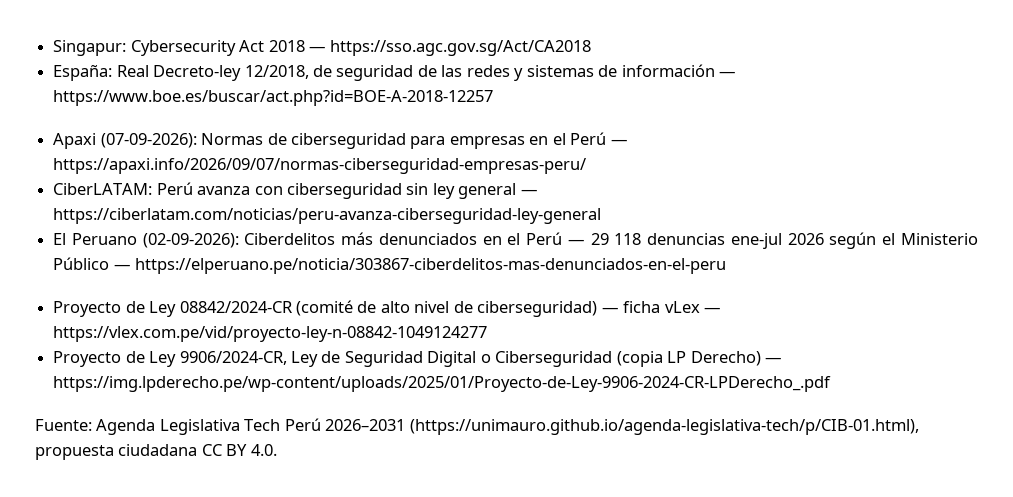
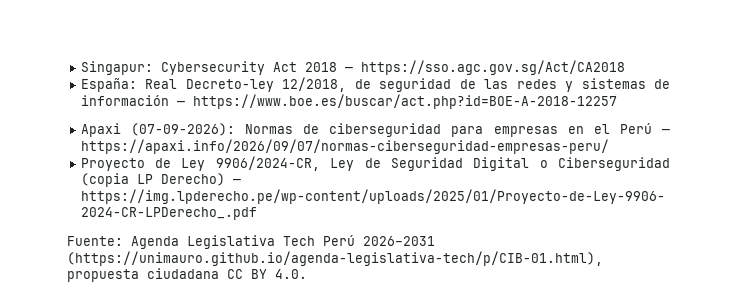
- CiberLATAM: Perú avanza con ciberseguridad sin ley general — https://ciberlatam.com/noticias/peru-avanza-ciberseguridad-ley-general
- El Peruano (02-09-2026): Ciberdelitos más denunciados en el Perú — 29 118 denuncias ene-jul 2026 según el Ministerio Público — https://elperuano.pe/noticia/303867-ciberdelitos-mas-denunciados-en-el-peru
- Proyecto de Ley 08842/2024-CR (comité de alto nivel de ciberseguridad) — ficha vLex — https://vlex.com.pe/vid/proyecto-ley-n-08842-1049124277

